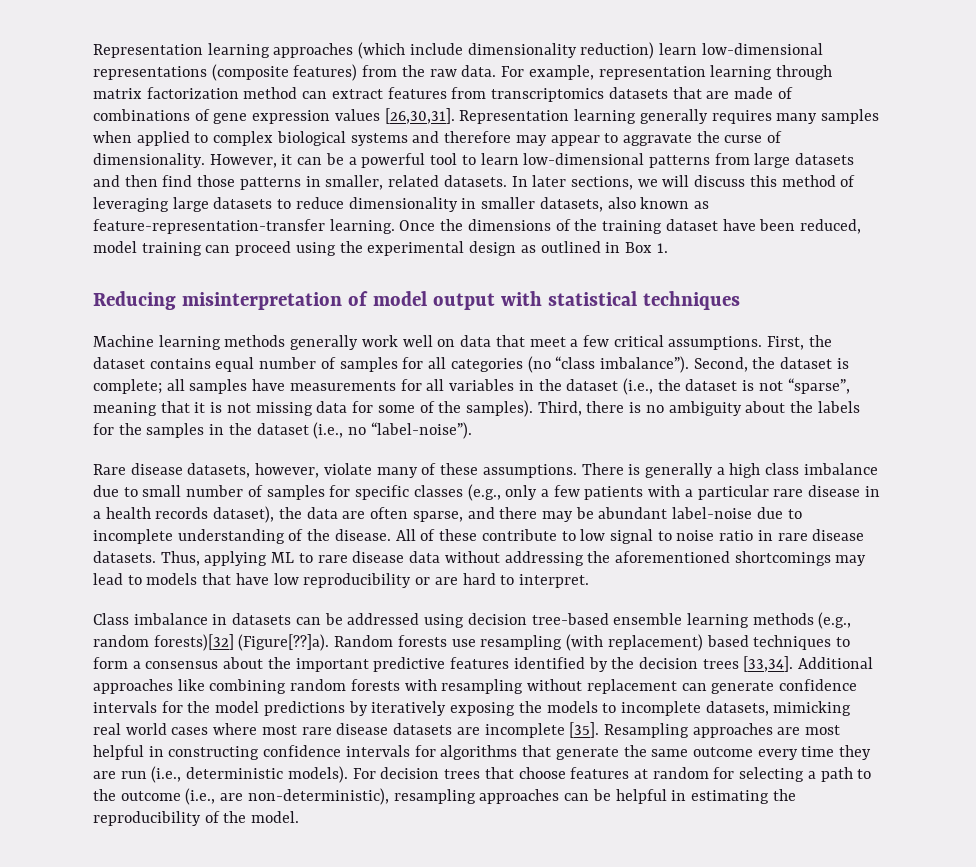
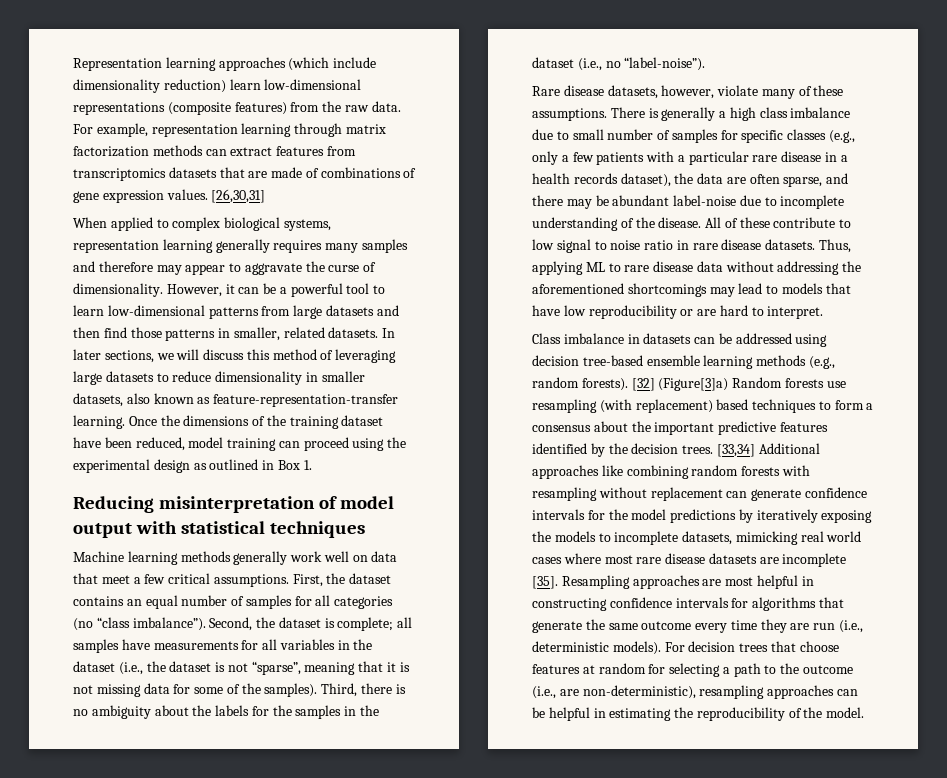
- For example, representation learning through matrix factorization method can extract features from transcriptomics datasets that are made of combinations of gene expression values [26,30,31]. Representation learning generally requires many samples when applied to complex biological systems and therefore may appear to aggravate the curse of dimensionality.
+ For example, representation learning through matrix factorization methods can extract features from transcriptomics datasets that are made of combinations of gene expression values. [26,30,31]
+ When applied to complex biological systems, representation learning generally requires many samples and therefore may appear to aggravate the curse of dimensionality.
- First, the dataset contains equal number of samples for all categories (no “class imbalance”).
+ First, the dataset contains an equal number of samples for all categories (no “class imbalance”).
- Class imbalance in datasets can be addressed using decision tree-based ensemble learning methods (e.g., random forests)[32] (Figure[??]a). Random forests use resampling (with replacement) based techniques to form a consensus about the important predictive features identified by the decision trees [33,34]. Additional approaches like combining random forests with resampling without replacement can generate confidence intervals for the model predictions by iteratively exposing the models to incomplete datasets, mimicking real world cases where most rare disease datasets are incomplete [35].
+ Class imbalance in datasets can be addressed using decision tree-based ensemble learning methods (e.g., random forests). [32] (Figure[3]a) Random forests use resampling (with replacement) based techniques to form a consensus about the important predictive features identified by the decision trees. [33,34] Additional approaches like combining random forests with resampling without replacement can generate confidence intervals for the model predictions by iteratively exposing the models to incomplete datasets, mimicking real world cases where most rare disease datasets are incomplete [35].

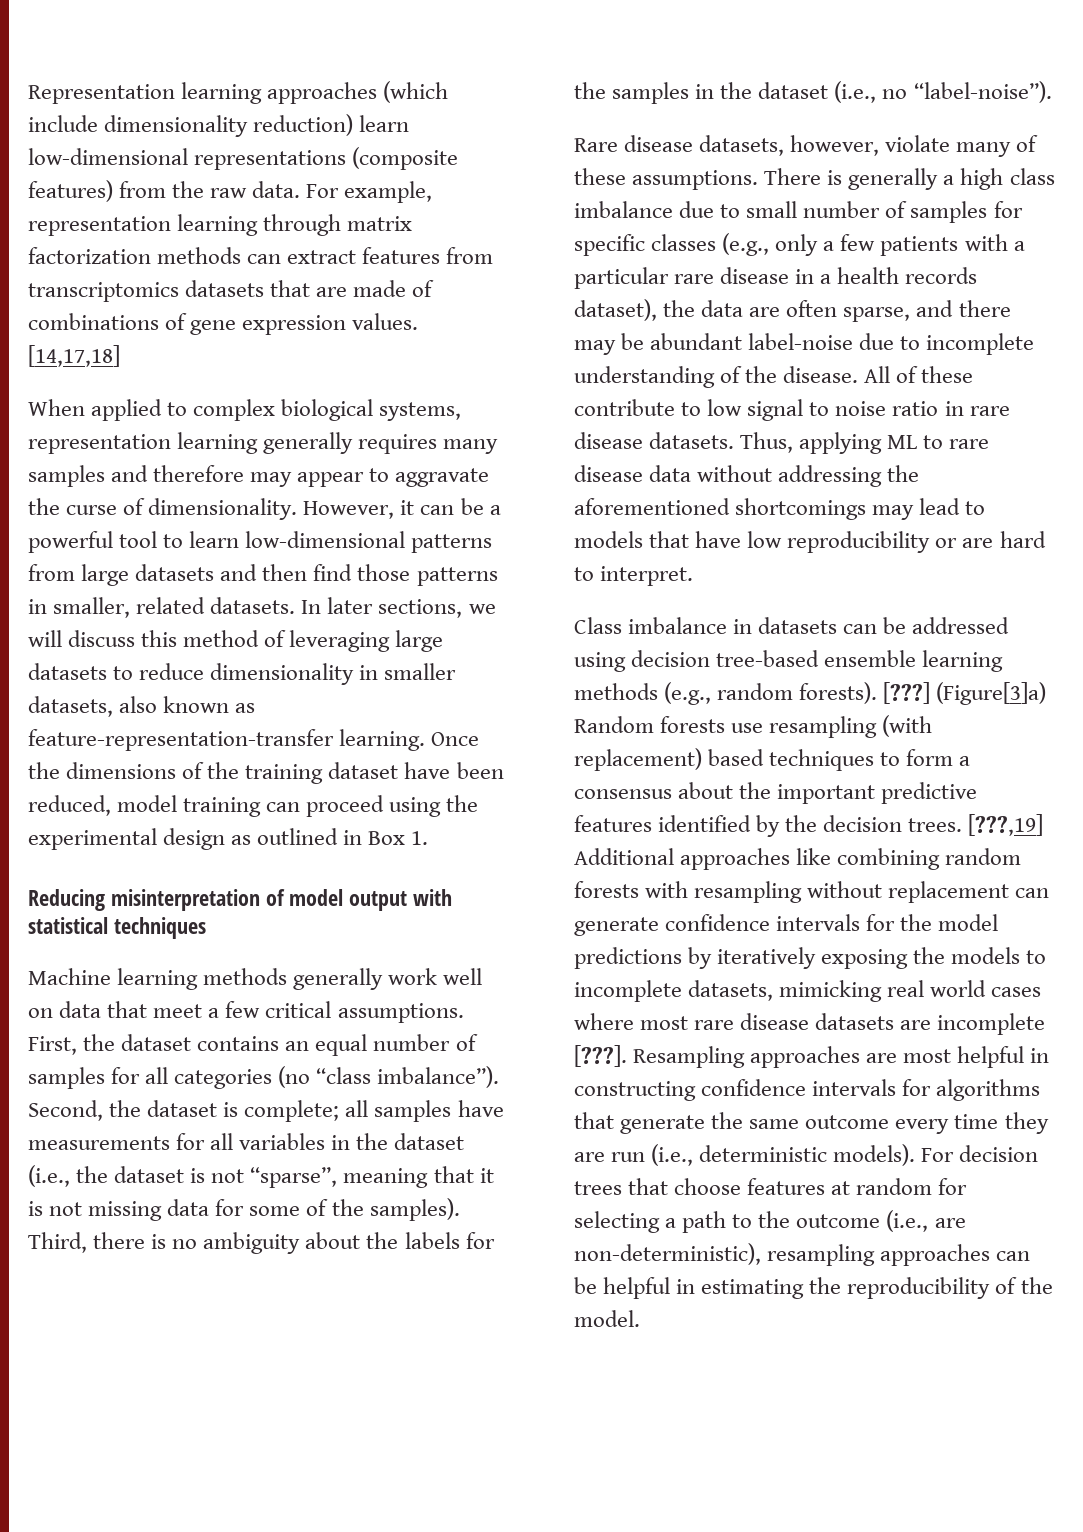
- [26,30,31]
+ [14,17,18]
- [32] (Figure[3]a) Random forests use resampling (with replacement) based techniques to form a consensus about the important predictive features identified by the decision trees.
+ [???] (Figure[3]a) Random forests use resampling (with replacement) based techniques to form a consensus about the important predictive features identified by the decision trees.
- [33,34] Additional approaches like combining random forests with resampling without replacement can generate confidence intervals for the model predictions by iteratively exposing the models to incomplete datasets, mimicking real world cases where most rare disease datasets are incomplete [35].
+ [???,19] Additional approaches like combining random forests with resampling without replacement can generate confidence intervals for the model predictions by iteratively exposing the models to incomplete datasets, mimicking real world cases where most rare disease datasets are incomplete [???].

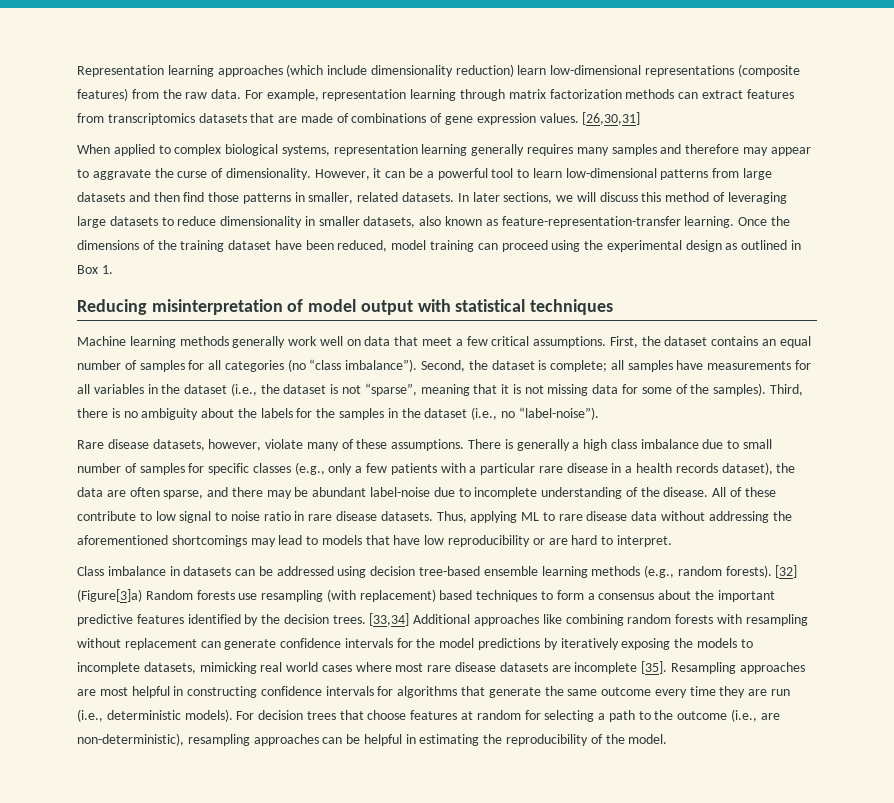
- [14,17,18]
+ [26,30,31]
- [???] (Figure[3]a) Random forests use resampling (with replacement) based techniques to form a consensus about the important predictive features identified by the decision trees.
+ [32] (Figure[3]a) Random forests use resampling (with replacement) based techniques to form a consensus about the important predictive features identified by the decision trees.
- [???,19] Additional approaches like combining random forests with resampling without replacement can generate confidence intervals for the model predictions by iteratively exposing the models to incomplete datasets, mimicking real world cases where most rare disease datasets are incomplete [???].
+ [33,34] Additional approaches like combining random forests with resampling without replacement can generate confidence intervals for the model predictions by iteratively exposing the models to incomplete datasets, mimicking real world cases where most rare disease datasets are incomplete [35].

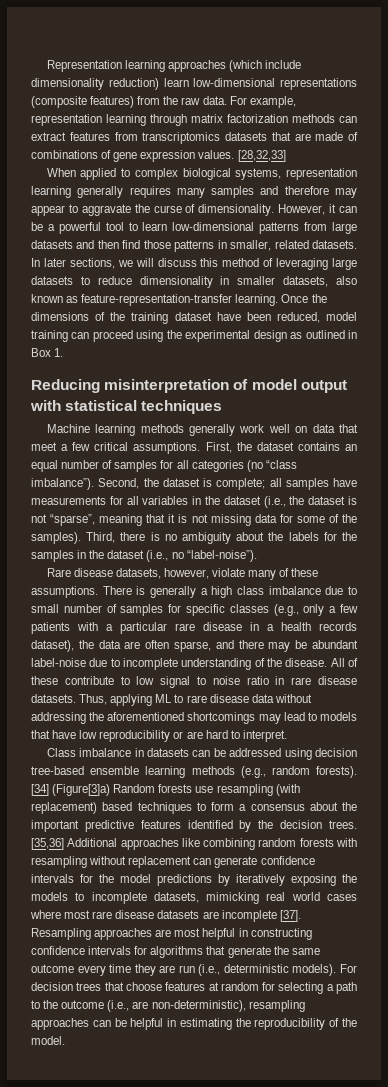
- [26,30,31]
+ [28,32,33]
- [32] (Figure[3]a) Random forests use resampling (with replacement) based techniques to form a consensus about the important predictive features identified by the decision trees.
+ [34] (Figure[3]a) Random forests use resampling (with replacement) based techniques to form a consensus about the important predictive features identified by the decision trees.
- [33,34] Additional approaches like combining random forests with resampling without replacement can generate confidence intervals for the model predictions by iteratively exposing the models to incomplete datasets, mimicking real world cases where most rare disease datasets are incomplete [35].
+ [35,36] Additional approaches like combining random forests with resampling without replacement can generate confidence intervals for the model predictions by iteratively exposing the models to incomplete datasets, mimicking real world cases where most rare disease datasets are incomplete [37].

